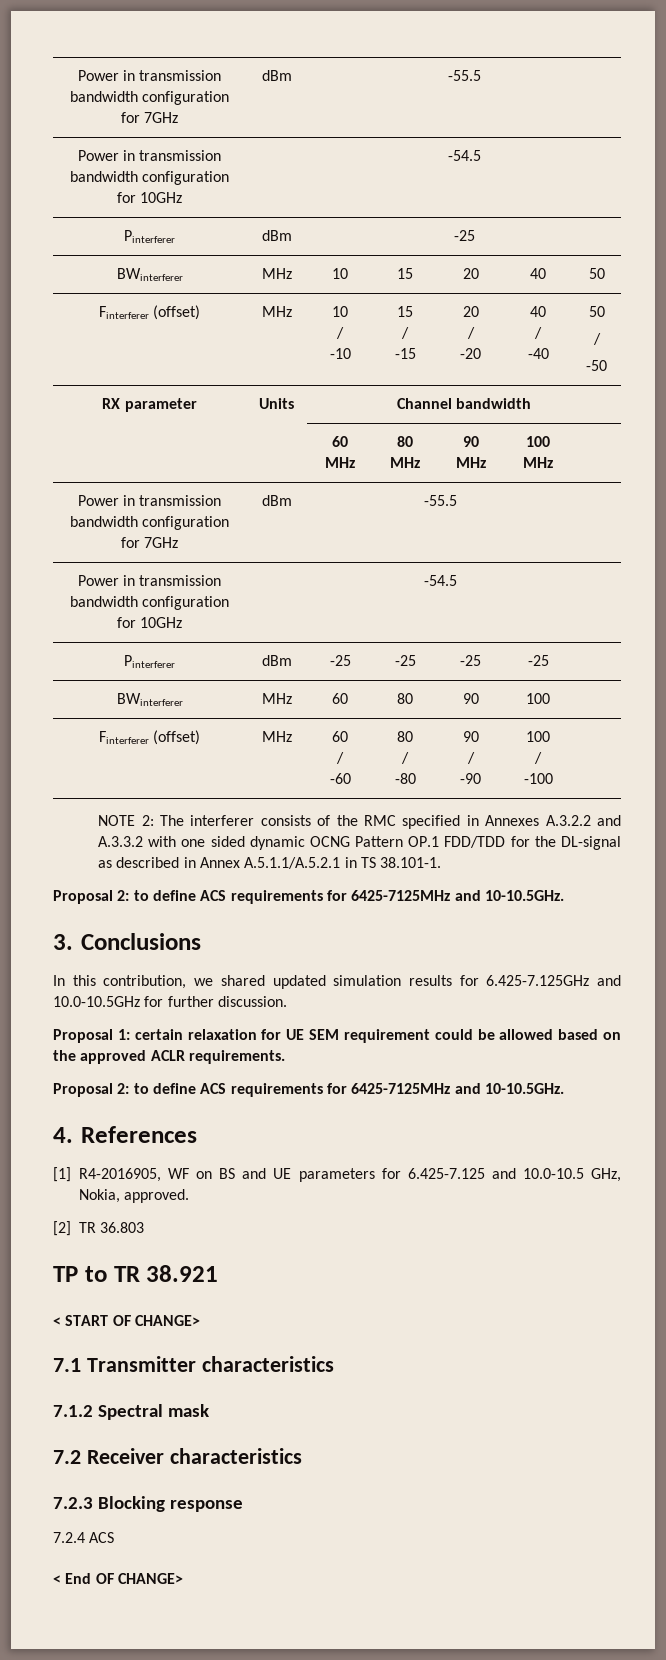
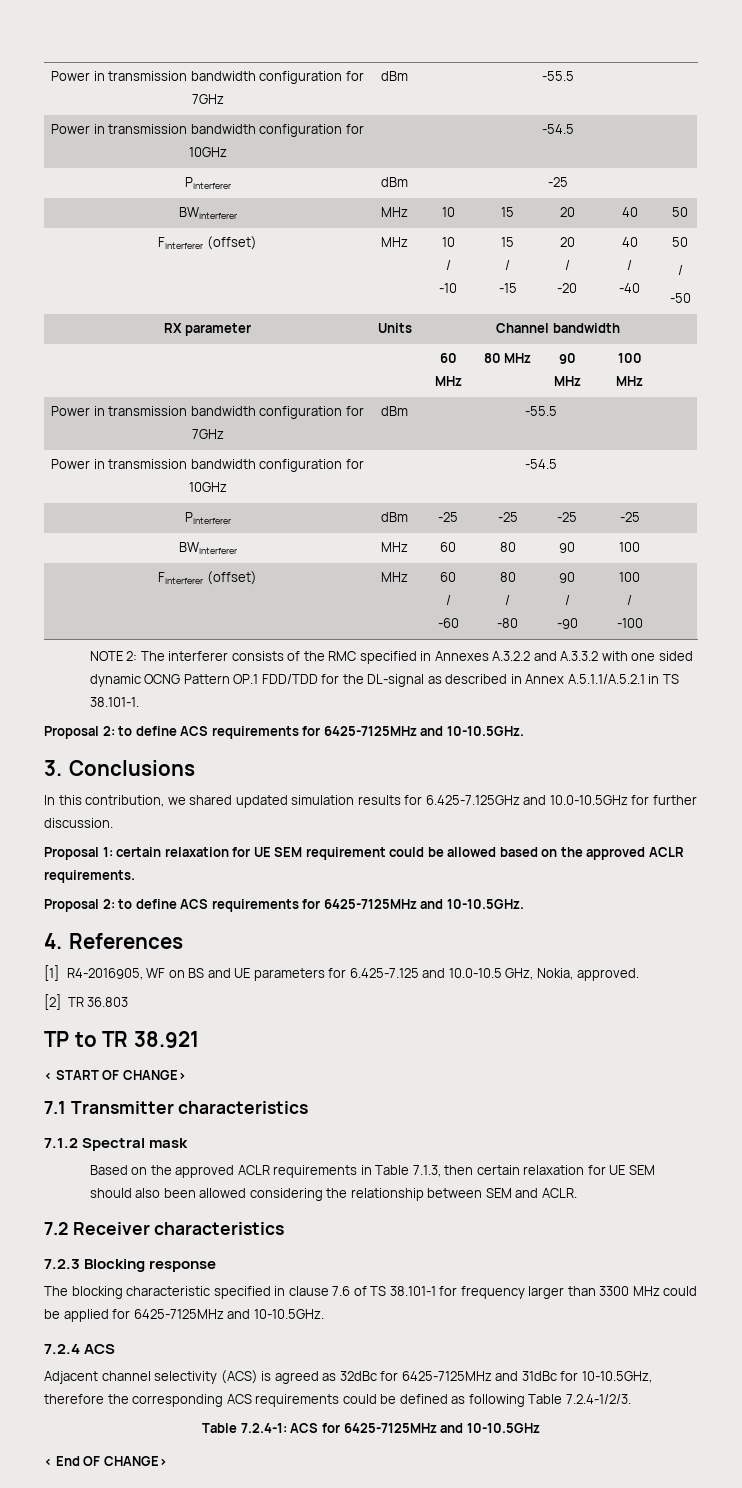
+ Based on the approved ACLR requirements in Table 7.1.3, then certain relaxation for UE SEM should also been allowed considering the relationship between SEM and ACLR.
+ The blocking characteristic specified in clause 7.6 of TS 38.101-1 for frequency larger than 3300 MHz could be applied for 6425-7125MHz and 10-10.5GHz.
  7.2.4 ACS
+ Adjacent channel selectivity (ACS) is agreed as 32dBc for 6425-7125MHz and 31dBc for 10-10.5GHz, therefore the corresponding ACS requirements could be defined as following Table 7.2.4-1/2/3.
+ Table 7.2.4-1: ACS for 6425-7125MHz and 10-10.5GHz

